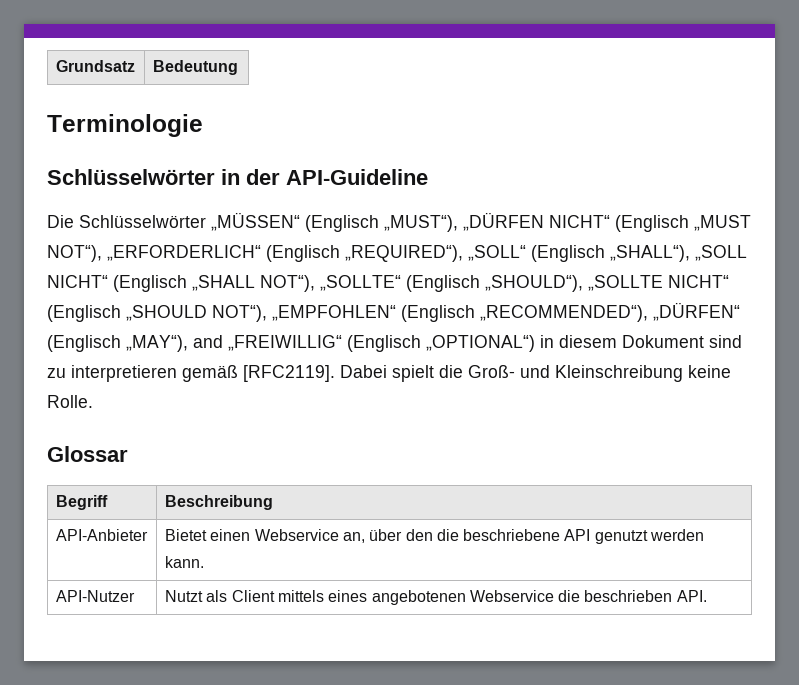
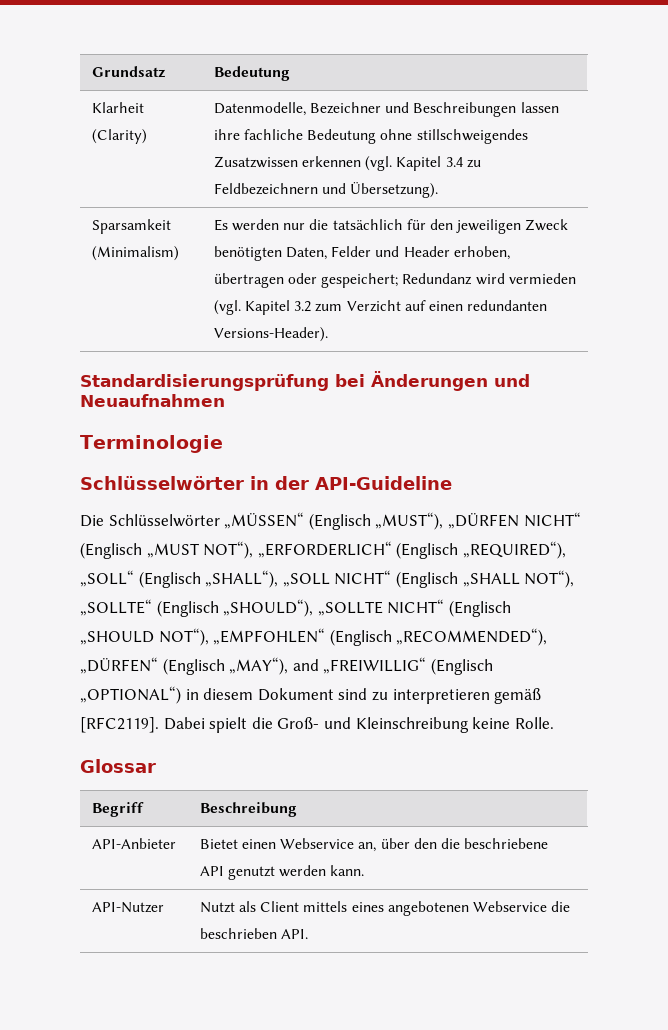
+ Klarheit (Clarity) | Datenmodelle, Bezeichner und Beschreibungen lassen ihre fachliche Bedeutung ohne stillschweigendes Zusatzwissen erkennen (vgl. Kapitel 3.4 zu Feldbezeichnern und Übersetzung).
+ Sparsamkeit (Minimalism) | Es werden nur die tatsächlich für den jeweiligen Zweck benötigten Daten, Felder und Header erhoben, übertragen oder gespeichert; Redundanz wird vermieden (vgl. Kapitel 3.2 zum Verzicht auf einen redundanten Versions-Header).
+ Standardisierungsprüfung bei Änderungen und Neuaufnahmen

